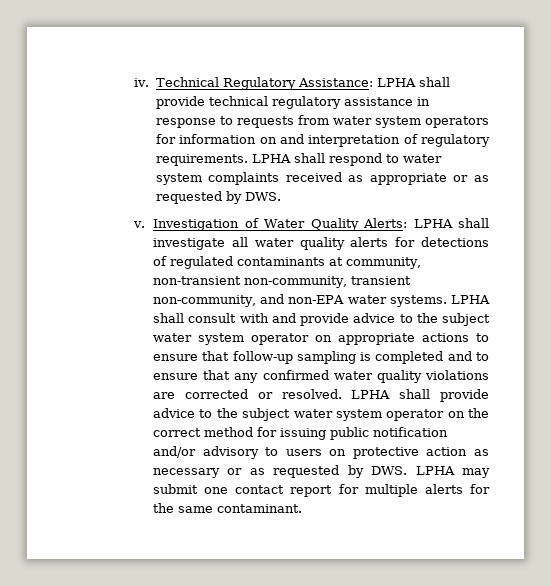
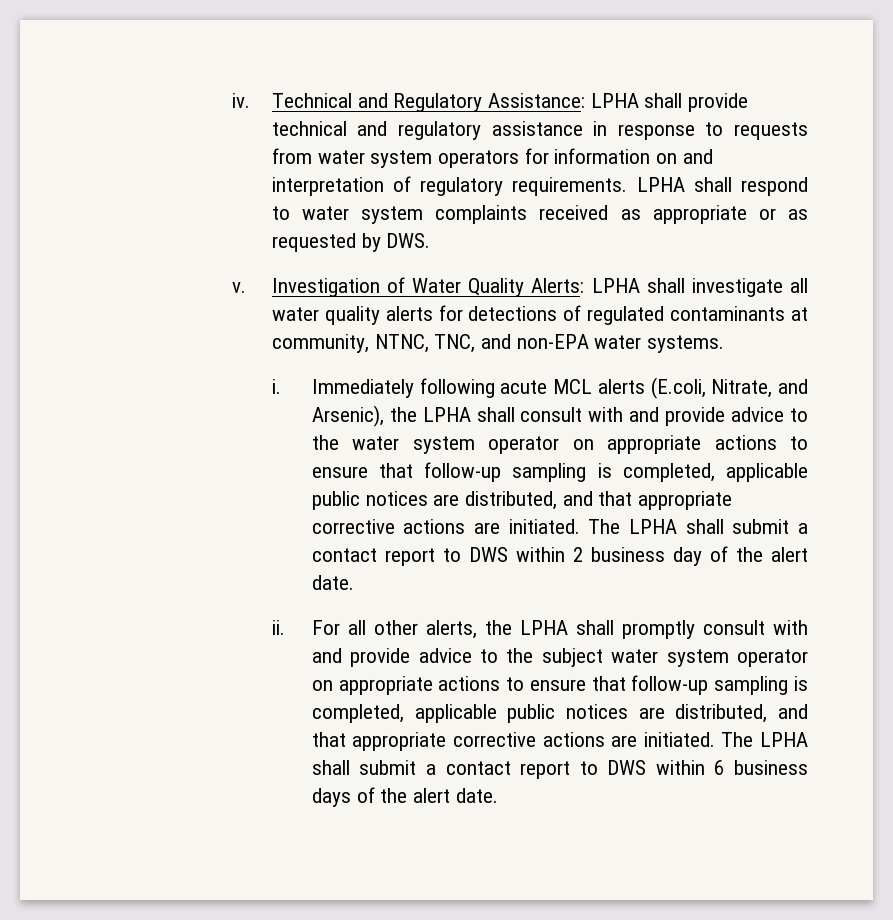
- Technical Regulatory Assistance: LPHA shall provide technical regulatory assistance in response to requests from water system operators for information on and interpretation of regulatory requirements.
+ Technical and Regulatory Assistance: LPHA shall provide technical and regulatory assistance in response to requests from water system operators for information on and interpretation of regulatory requirements.
- Investigation of Water Quality Alerts: LPHA shall investigate all water quality alerts for detections of regulated contaminants at community, non-transient non-community, transient non-community, and non-EPA water systems. LPHA shall consult with and provide advice to the subject water system operator on appropriate actions to ensure that follow-up sampling is completed and to ensure that any confirmed water quality violations are corrected or resolved. LPHA shall provide advice to the subject water system operator on the correct method for issuing public notification and/or advisory to users on protective action as necessary or as requested by DWS. LPHA may submit one contact report for multiple alerts for the same contaminant.
+ Investigation of Water Quality Alerts: LPHA shall investigate all water quality alerts for detections of regulated contaminants at community, NTNC, TNC, and non-EPA water systems.
+ i. Immediately following acute MCL alerts (E.coli, Nitrate, and Arsenic), the LPHA shall consult with and provide advice to the water system operator on appropriate actions to ensure that follow-up sampling is completed, applicable public notices are distributed, and that appropriate corrective actions are initiated. The LPHA shall submit a contact report to DWS within 2 business day of the alert date.
+ ii. For all other alerts, the LPHA shall promptly consult with and provide advice to the subject water system operator on appropriate actions to ensure that follow-up sampling is completed, applicable public notices are distributed, and that appropriate corrective actions are initiated. The LPHA shall submit a contact report to DWS within 6 business days of the alert date.

